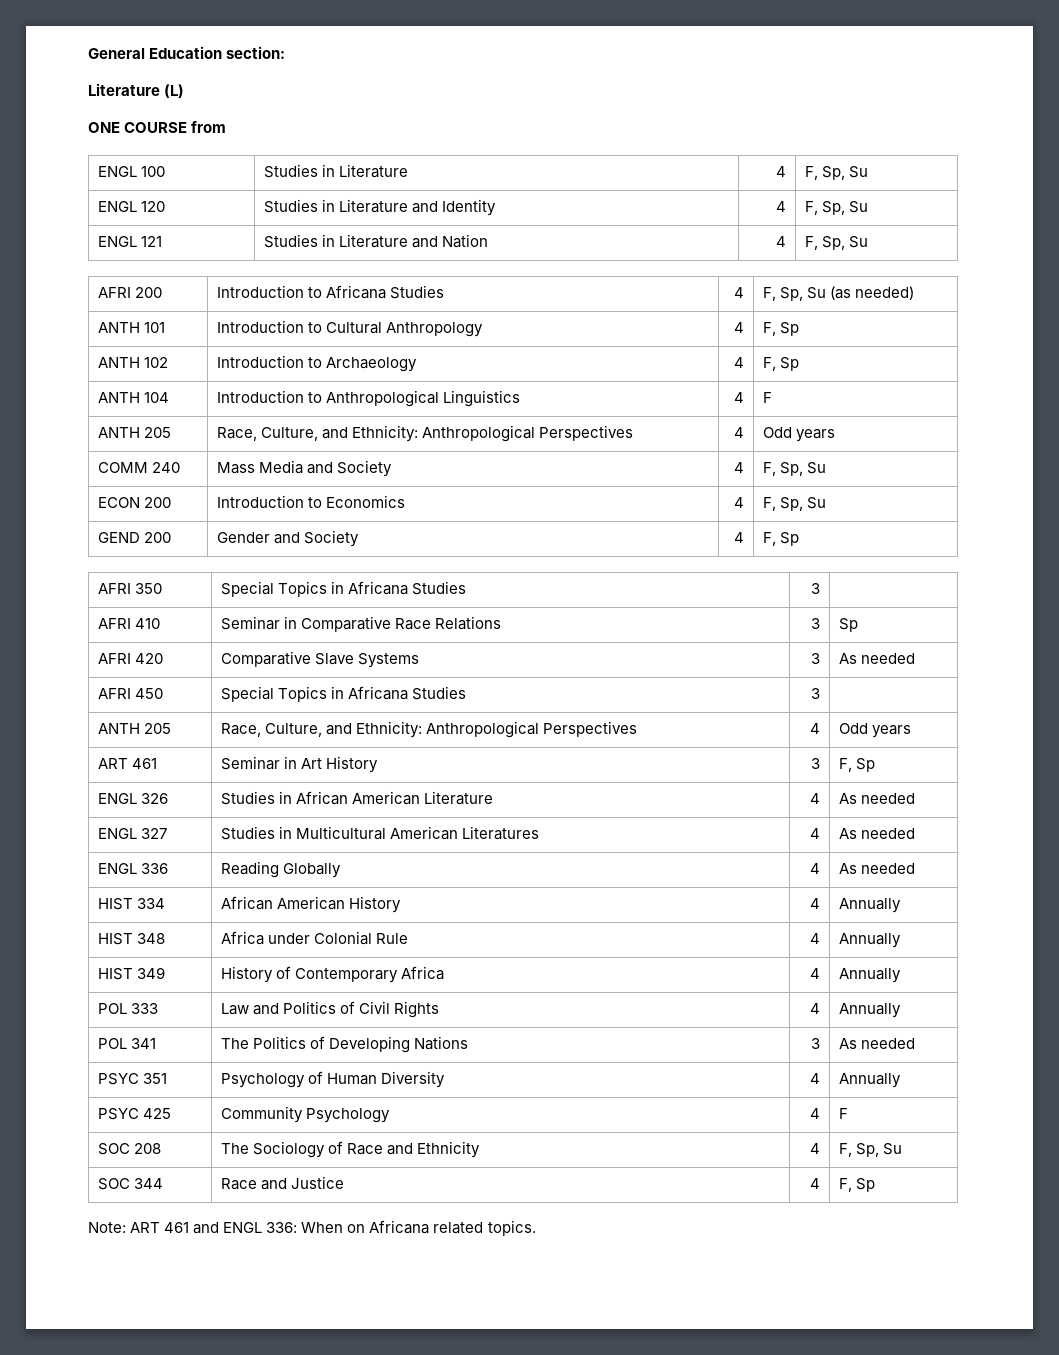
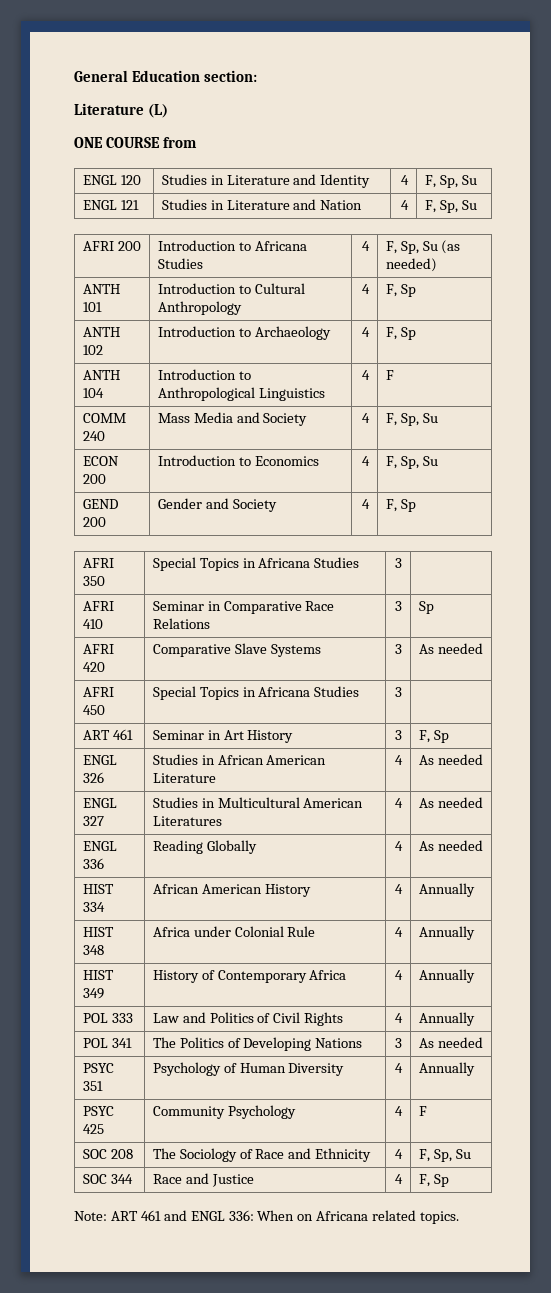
- ENGL 100 | Studies in Literature | 4 | F, Sp, Su
  ANTH 104 | Introduction to Anthropological Linguistics | 4 | F
- ANTH 205 | Race, Culture, and Ethnicity: Anthropological Perspectives | 4 | Odd years
  AFRI 450 | Special Topics in Africana Studies | 3 |
- ANTH 205 | Race, Culture, and Ethnicity: Anthropological Perspectives | 4 | Odd years

